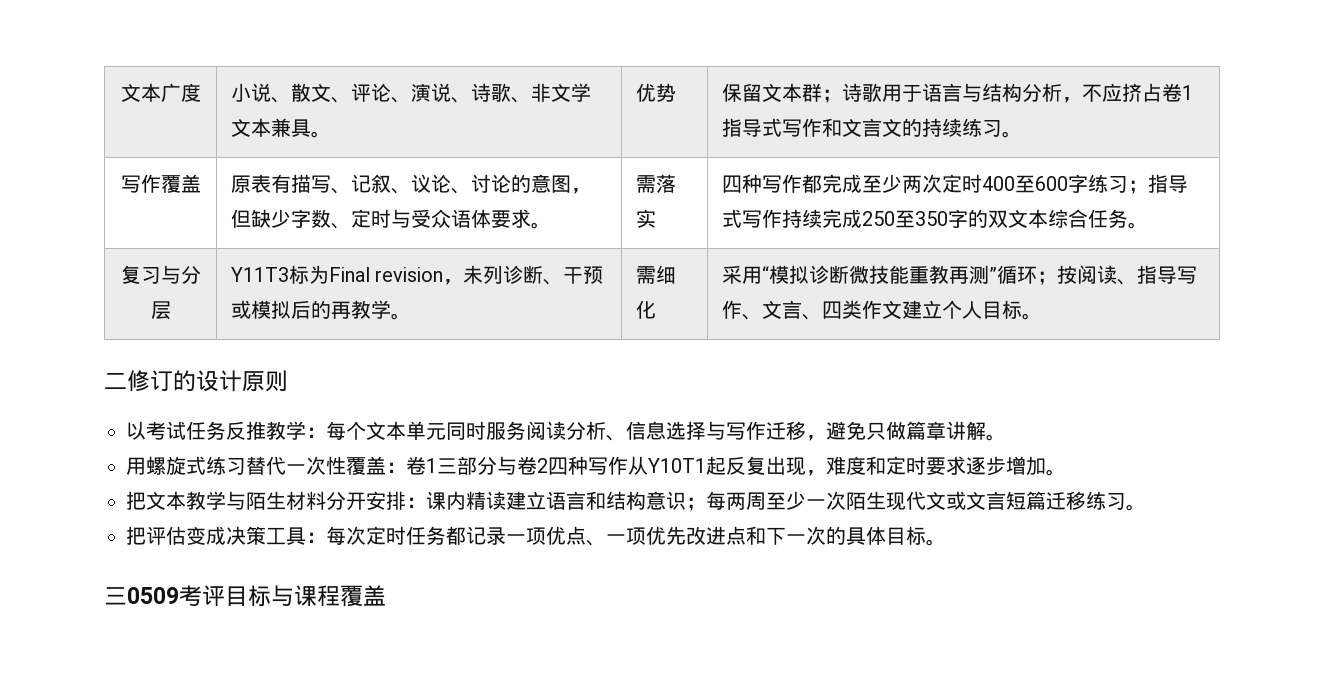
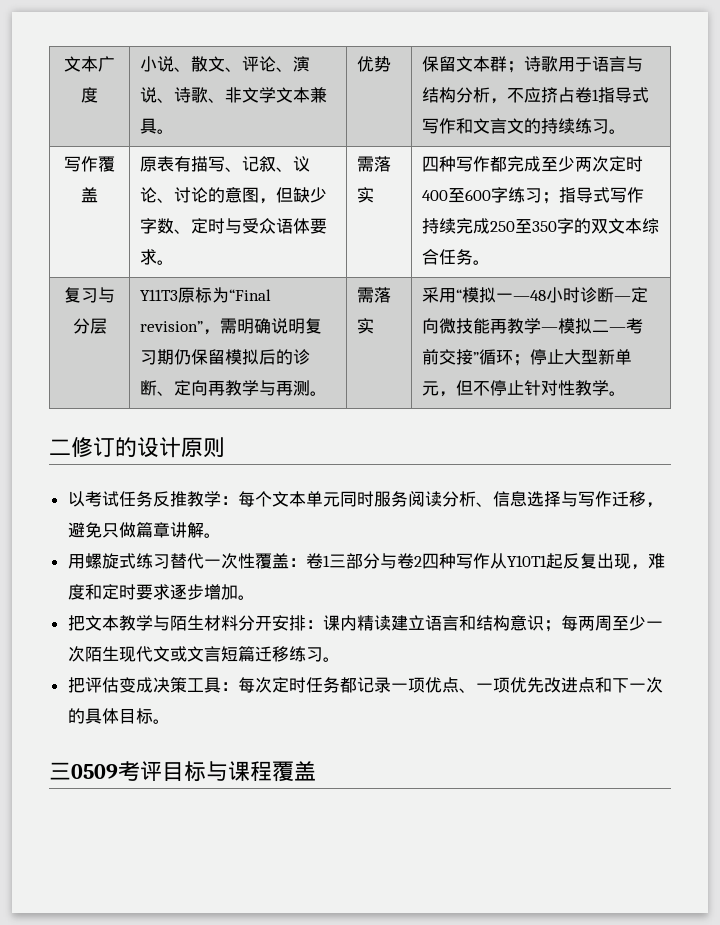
- Y11T3标为Final revision，未列诊断、干预或模拟后的再教学。 | 需细化
+ Y11T3原标为“Final revision”，需明确说明复习期仍保留模拟后的诊断、定向再教学与再测。 | 需落实
- 采用“模拟诊断微技能重教再测”循环；按阅读、指导写作、文言、四类作文建立个人目标。
+ 采用“模拟一—48小时诊断—定向微技能再教学—模拟二—考前交接”循环；停止大型新单元，但不停止针对性教学。

